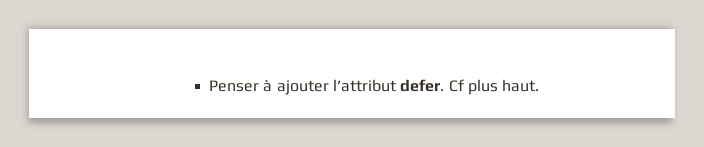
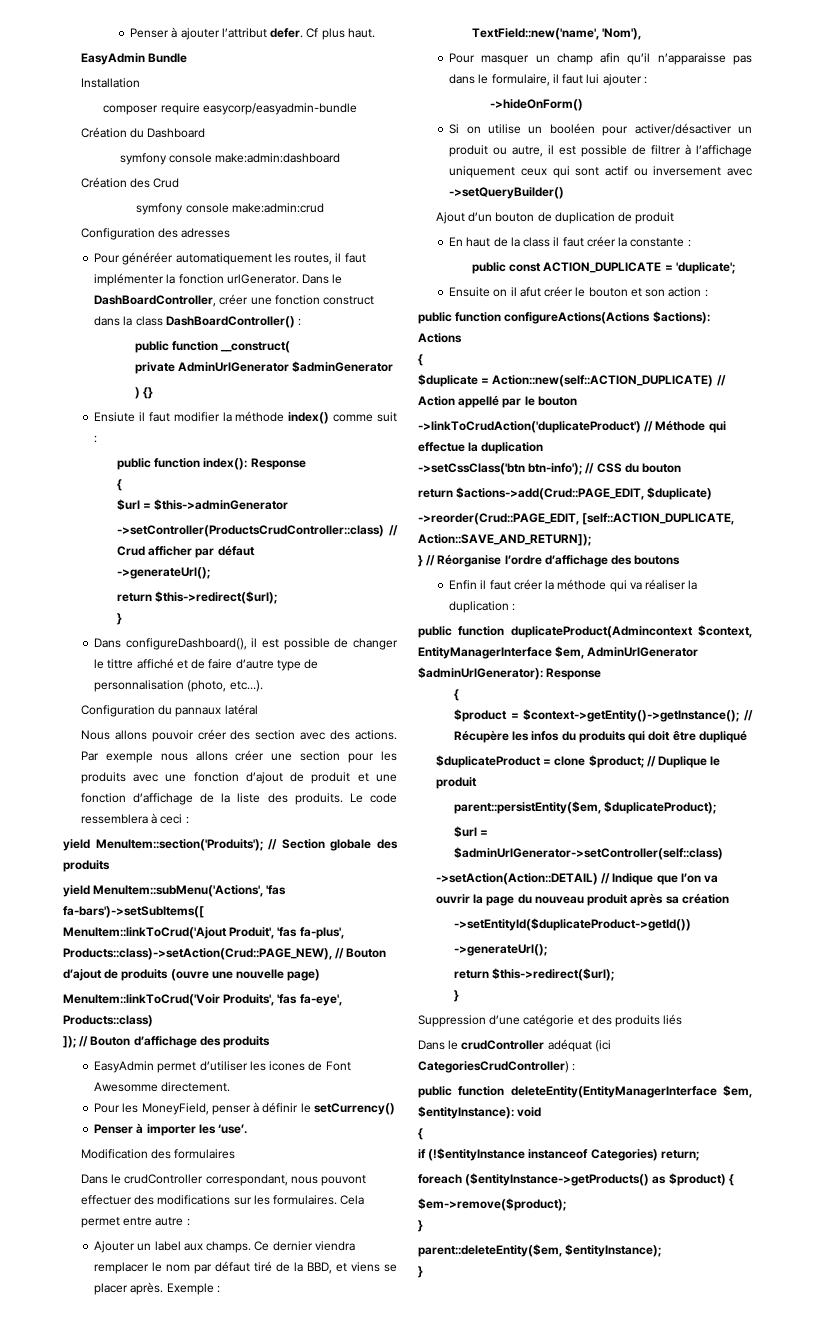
+ EasyAdmin Bundle
+ Installation
+ composer require easycorp/easyadmin-bundle
+ Création du Dashboard
+ symfony console make:admin:dashboard
+ Création des Crud
+ symfony console make:admin:crud
+ Configuration des adresses
+ Pour généréer automatiquement les routes, il faut implémenter la fonction urlGenerator. Dans le DashBoardController, créer une fonction construct dans la class DashBoardController() :
+ public function __construct(
+ private AdminUrlGenerator $adminGenerator
+ ) {}
+ Ensiute il faut modifier la méthode index() comme suit :
+ public function index(): Response
+ {
+ $url = $this->adminGenerator
+ ->setController(ProductsCrudController::class) // Crud afficher par défaut
+ ->generateUrl();
+ return $this->redirect($url);
+ }
+ Dans configureDashboard(), il est possible de changer le tittre affiché et de faire d’autre type de personnalisation (photo, etc…).
+ Configuration du pannaux latéral
+ Nous allons pouvoir créer des section avec des actions. Par exemple nous allons créer une section pour les produits avec une fonction d’ajout de produit et une fonction d’affichage de la liste des produits. Le code ressemblera à ceci :
+ yield MenuItem::section('Produits'); // Section globale des produits
+ yield MenuItem::subMenu('Actions', 'fas fa-bars')->setSubItems([
+ MenuItem::linkToCrud('Ajout Produit', 'fas fa-plus', Products::class)->setAction(Crud::PAGE_NEW), // Bouton d’ajout de produits (ouvre une nouvelle page)
+ MenuItem::linkToCrud('Voir Produits', 'fas fa-eye', Products::class)
+ ]); // Bouton d’affichage des produits
+ EasyAdmin permet d’utiliser les icones de Font Awesomme directement.
+ Pour les MoneyField, penser à définir le setCurrency()
+ Penser à importer les ‘use’.
+ Modification des formulaires
+ Dans le crudController correspondant, nous pouvont effectuer des modifications sur les formulaires. Cela permet entre autre :
+ Ajouter un label aux champs. Ce dernier viendra remplacer le nom par défaut tiré de la BBD, et viens se placer après. Exemple :
+ TextField::new('name', 'Nom'),
+ Pour masquer un champ afin qu’il n’apparaisse pas dans le formulaire, il faut lui ajouter :
+ ->hideOnForm()
+ Si on utilise un booléen pour activer/désactiver un produit ou autre, il est possible de filtrer à l’affichage uniquement ceux qui sont actif ou inversement avec ->setQueryBuilder()
+ Ajout d’un bouton de duplication de produit
+ En haut de la class il faut créer la constante :
+ public const ACTION_DUPLICATE = 'duplicate';
+ Ensuite on il afut créer le bouton et son action :
+ public function configureActions(Actions $actions): Actions
+ {
+ $duplicate = Action::new(self::ACTION_DUPLICATE) // Action appellé par le bouton
+ ->linkToCrudAction('duplicateProduct') // Méthode qui effectue la duplication
+ ->setCssClass('btn btn-info'); // CSS du bouton
+ return $actions->add(Crud::PAGE_EDIT, $duplicate)
+ ->reorder(Crud::PAGE_EDIT, [self::ACTION_DUPLICATE, Action::SAVE_AND_RETURN]);
+ } // Réorganise l’ordre d’affichage des boutons
+ Enfin il faut créer la méthode qui va réaliser la duplication :
+ public function duplicateProduct(Admincontext $context, EntityManagerInterface $em, AdminUrlGenerator $adminUrlGenerator): Response
+ {
+ $product = $context->getEntity()->getInstance(); // Récupère les infos du produits qui doit être dupliqué
+ $duplicateProduct = clone $product; // Duplique le produit
+ parent::persistEntity($em, $duplicateProduct);
+ $url = $adminUrlGenerator->setController(self::class)
+ ->setAction(Action::DETAIL) // Indique que l’on va ouvrir la page du nouveau produit après sa création
+ ->setEntityId($duplicateProduct->getId())
+ ->generateUrl();
+ return $this->redirect($url);
+ }
+ Suppression d’une catégorie et des produits liés
+ Dans le crudController adéquat (ici CategoriesCrudController) :
+ public function deleteEntity(EntityManagerInterface $em, $entityInstance): void
+ {
+ if (!$entityInstance instanceof Categories) return;
+ foreach ($entityInstance->getProducts() as $product) {
+ $em->remove($product);
+ }
+ parent::deleteEntity($em, $entityInstance);
+ }

